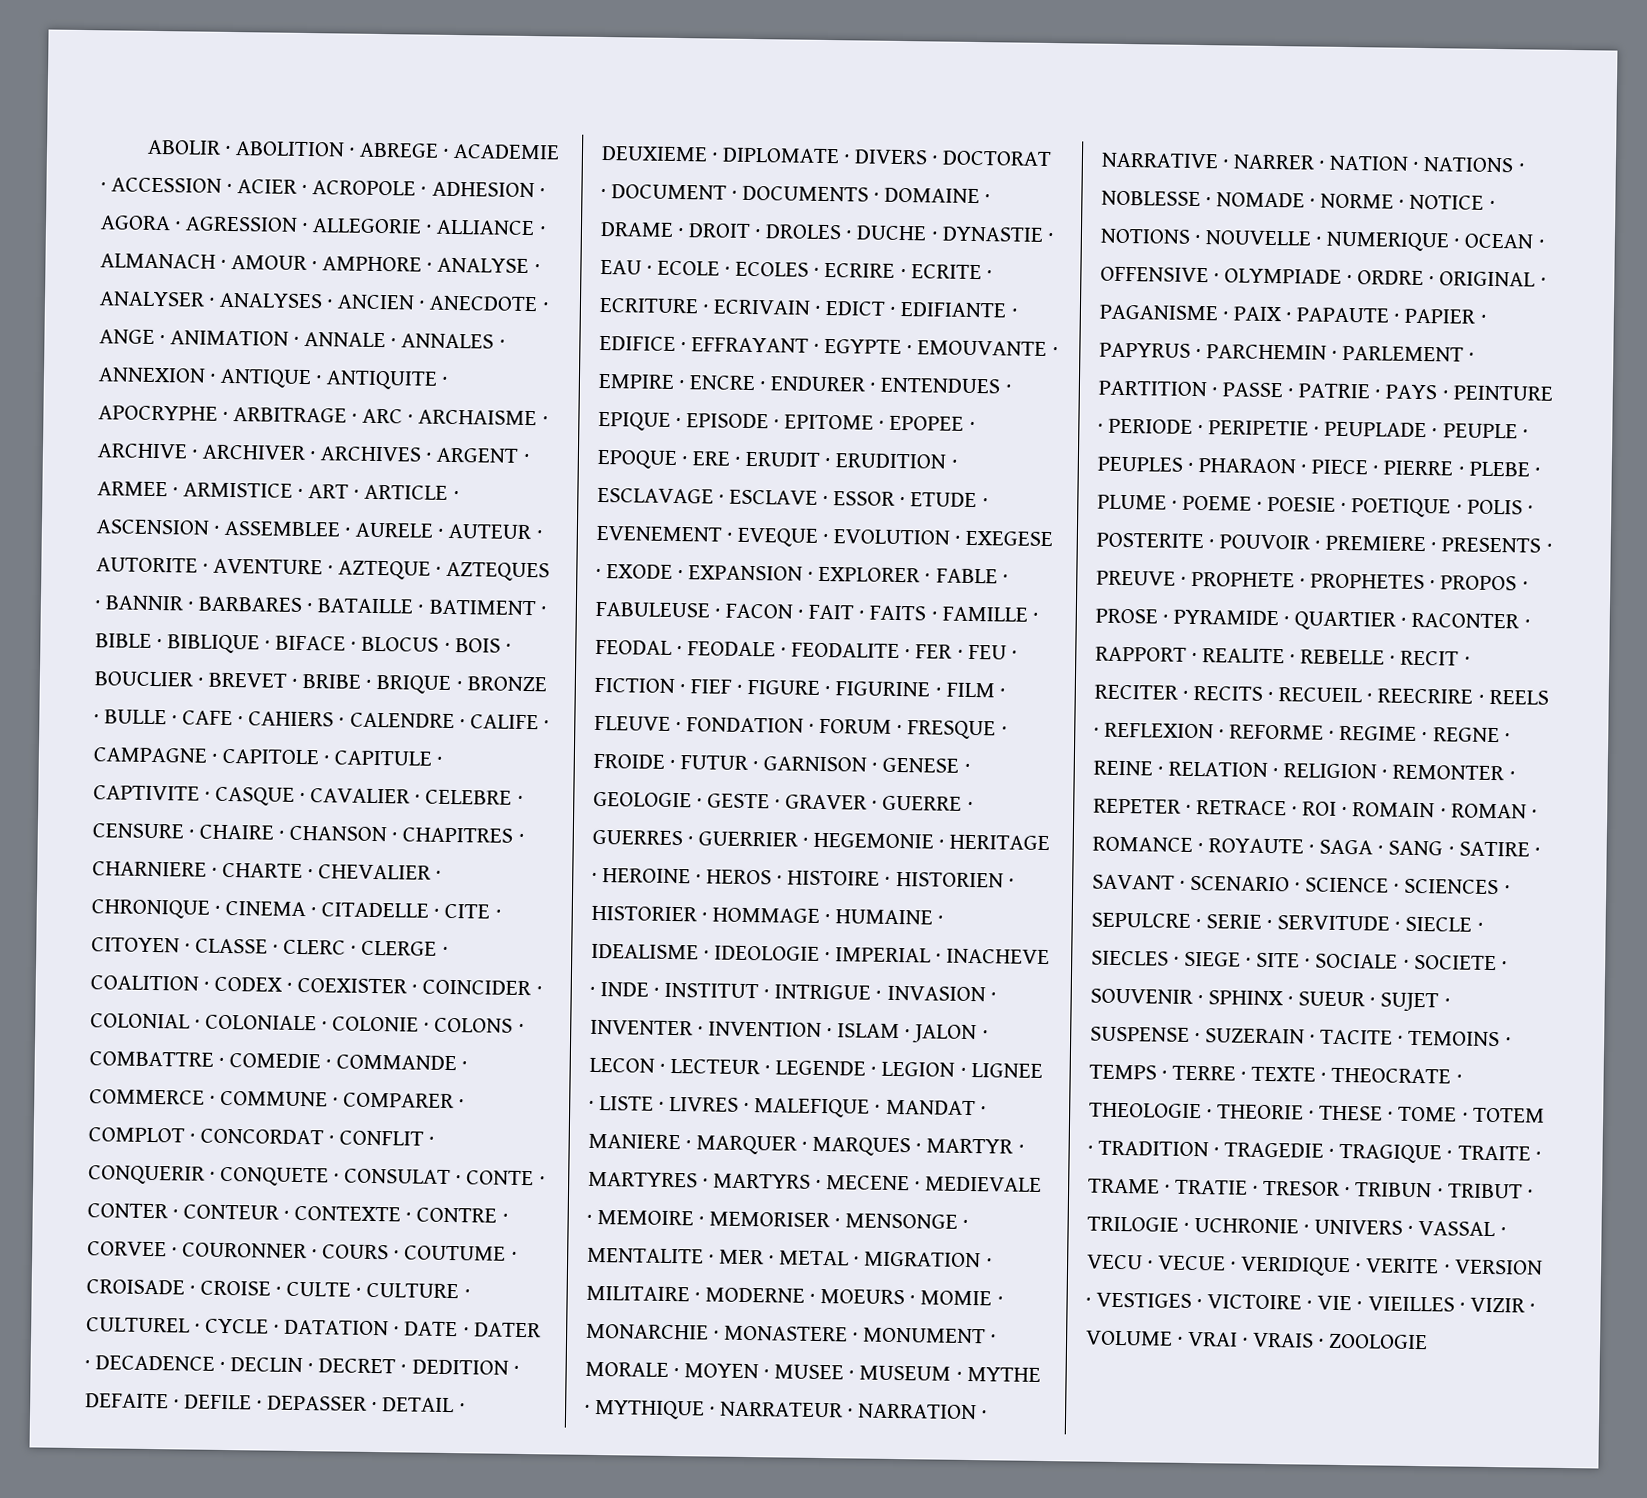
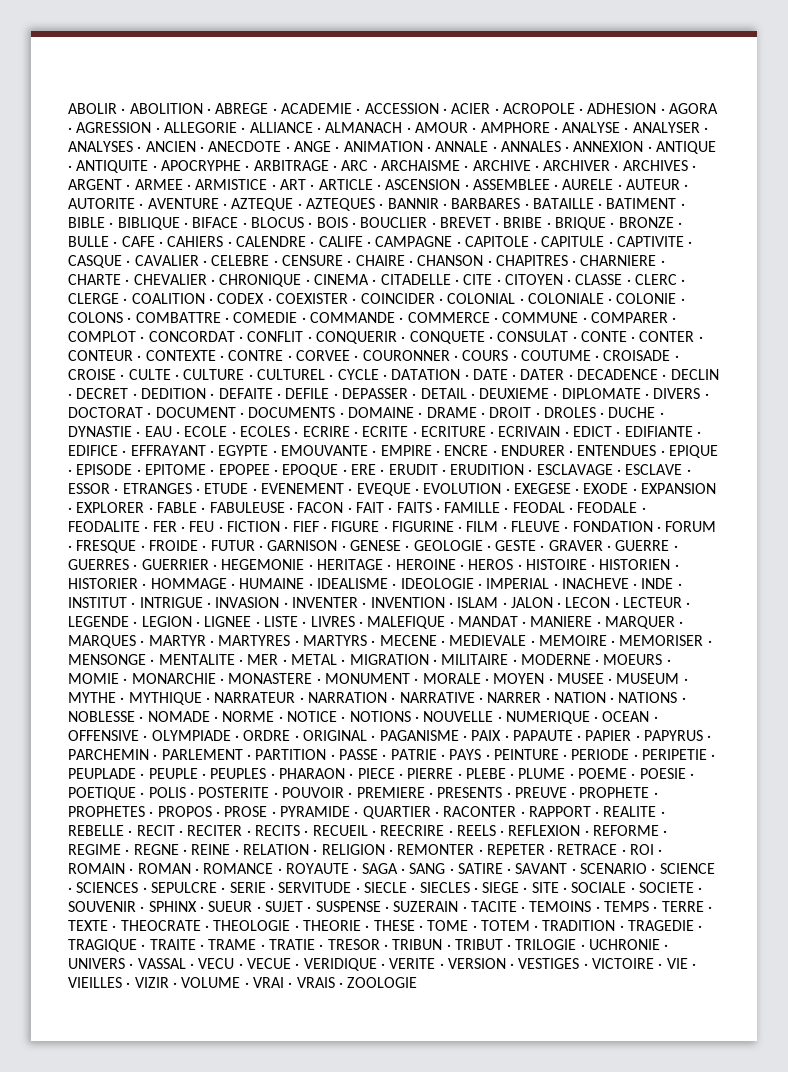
- ABOLIR · ABOLITION · ABREGE · ACADEMIE · ACCESSION · ACIER · ACROPOLE · ADHESION · AGORA · AGRESSION · ALLEGORIE · ALLIANCE · ALMANACH · AMOUR · AMPHORE · ANALYSE · ANALYSER · ANALYSES · ANCIEN · ANECDOTE · ANGE · ANIMATION · ANNALE · ANNALES · ANNEXION · ANTIQUE · ANTIQUITE · APOCRYPHE · ARBITRAGE · ARC · ARCHAISME · ARCHIVE · ARCHIVER · ARCHIVES · ARGENT · ARMEE · ARMISTICE · ART · ARTICLE · ASCENSION · ASSEMBLEE · AURELE · AUTEUR · AUTORITE · AVENTURE · AZTEQUE · AZTEQUES · BANNIR · BARBARES · BATAILLE · BATIMENT · BIBLE · BIBLIQUE · BIFACE · BLOCUS · BOIS · BOUCLIER · BREVET · BRIBE · BRIQUE · BRONZE · BULLE · CAFE · CAHIERS · CALENDRE · CALIFE · CAMPAGNE · CAPITOLE · CAPITULE · CAPTIVITE · CASQUE · CAVALIER · CELEBRE · CENSURE · CHAIRE · CHANSON · CHAPITRES · CHARNIERE · CHARTE · CHEVALIER · CHRONIQUE · CINEMA · CITADELLE · CITE · CITOYEN · CLASSE · CLERC · CLERGE · COALITION · CODEX · COEXISTER · COINCIDER · COLONIAL · COLONIALE · COLONIE · COLONS · COMBATTRE · COMEDIE · COMMANDE · COMMERCE · COMMUNE · COMPARER · COMPLOT · CONCORDAT · CONFLIT · CONQUERIR · CONQUETE · CONSULAT · CONTE · CONTER · CONTEUR · CONTEXTE · CONTRE · CORVEE · COURONNER · COURS · COUTUME · CROISADE · CROISE · CULTE · CULTURE · CULTUREL · CYCLE · DATATION · DATE · DATER · DECADENCE · DECLIN · DECRET · DEDITION · DEFAITE · DEFILE · DEPASSER · DETAIL · DEUXIEME · DIPLOMATE · DIVERS · DOCTORAT · DOCUMENT · DOCUMENTS · DOMAINE · DRAME · DROIT · DROLES · DUCHE · DYNASTIE · EAU · ECOLE · ECOLES · ECRIRE · ECRITE · ECRITURE · ECRIVAIN · EDICT · EDIFIANTE · EDIFICE · EFFRAYANT · EGYPTE · EMOUVANTE · EMPIRE · ENCRE · ENDURER · ENTENDUES · EPIQUE · EPISODE · EPITOME · EPOPEE · EPOQUE · ERE · ERUDIT · ERUDITION · ESCLAVAGE · ESCLAVE · ESSOR · ETUDE · EVENEMENT · EVEQUE · EVOLUTION · EXEGESE · EXODE · EXPANSION · EXPLORER · FABLE · FABULEUSE · FACON · FAIT · FAITS · FAMILLE · FEODAL · FEODALE · FEODALITE · FER · FEU · FICTION · FIEF · FIGURE · FIGURINE · FILM · FLEUVE · FONDATION · FORUM · FRESQUE · FROIDE · FUTUR · GARNISON · GENESE · GEOLOGIE · GESTE · GRAVER · GUERRE · GUERRES · GUERRIER · HEGEMONIE · HERITAGE · HEROINE · HEROS · HISTOIRE · HISTORIEN · HISTORIER · HOMMAGE · HUMAINE · IDEALISME · IDEOLOGIE · IMPERIAL · INACHEVE · INDE · INSTITUT · INTRIGUE · INVASION · INVENTER · INVENTION · ISLAM · JALON · LECON · LECTEUR · LEGENDE · LEGION · LIGNEE · LISTE · LIVRES · MALEFIQUE · MANDAT · MANIERE · MARQUER · MARQUES · MARTYR · MARTYRES · MARTYRS · MECENE · MEDIEVALE · MEMOIRE · MEMORISER · MENSONGE · MENTALITE · MER · METAL · MIGRATION · MILITAIRE · MODERNE · MOEURS · MOMIE · MONARCHIE · MONASTERE · MONUMENT · MORALE · MOYEN · MUSEE · MUSEUM · MYTHE · MYTHIQUE · NARRATEUR · NARRATION · NARRATIVE · NARRER · NATION · NATIONS · NOBLESSE · NOMADE · NORME · NOTICE · NOTIONS · NOUVELLE · NUMERIQUE · OCEAN · OFFENSIVE · OLYMPIADE · ORDRE · ORIGINAL · PAGANISME · PAIX · PAPAUTE · PAPIER · PAPYRUS · PARCHEMIN · PARLEMENT · PARTITION · PASSE · PATRIE · PAYS · PEINTURE · PERIODE · PERIPETIE · PEUPLADE · PEUPLE · PEUPLES · PHARAON · PIECE · PIERRE · PLEBE · PLUME · POEME · POESIE · POETIQUE · POLIS · POSTERITE · POUVOIR · PREMIERE · PRESENTS · PREUVE · PROPHETE · PROPHETES · PROPOS · PROSE · PYRAMIDE · QUARTIER · RACONTER · RAPPORT · REALITE · REBELLE · RECIT · RECITER · RECITS · RECUEIL · REECRIRE · REELS · REFLEXION · REFORME · REGIME · REGNE · REINE · RELATION · RELIGION · REMONTER · REPETER · RETRACE · ROI · ROMAIN · ROMAN · ROMANCE · ROYAUTE · SAGA · SANG · SATIRE · SAVANT · SCENARIO · SCIENCE · SCIENCES · SEPULCRE · SERIE · SERVITUDE · SIECLE · SIECLES · SIEGE · SITE · SOCIALE · SOCIETE · SOUVENIR · SPHINX · SUEUR · SUJET · SUSPENSE · SUZERAIN · TACITE · TEMOINS · TEMPS · TERRE · TEXTE · THEOCRATE · THEOLOGIE · THEORIE · THESE · TOME · TOTEM · TRADITION · TRAGEDIE · TRAGIQUE · TRAITE · TRAME · TRATIE · TRESOR · TRIBUN · TRIBUT · TRILOGIE · UCHRONIE · UNIVERS · VASSAL · VECU · VECUE · VERIDIQUE · VERITE · VERSION · VESTIGES · VICTOIRE · VIE · VIEILLES · VIZIR · VOLUME · VRAI · VRAIS · ZOOLOGIE
+ ABOLIR · ABOLITION · ABREGE · ACADEMIE · ACCESSION · ACIER · ACROPOLE · ADHESION · AGORA · AGRESSION · ALLEGORIE · ALLIANCE · ALMANACH · AMOUR · AMPHORE · ANALYSE · ANALYSER · ANALYSES · ANCIEN · ANECDOTE · ANGE · ANIMATION · ANNALE · ANNALES · ANNEXION · ANTIQUE · ANTIQUITE · APOCRYPHE · ARBITRAGE · ARC · ARCHAISME · ARCHIVE · ARCHIVER · ARCHIVES · ARGENT · ARMEE · ARMISTICE · ART · ARTICLE · ASCENSION · ASSEMBLEE · AURELE · AUTEUR · AUTORITE · AVENTURE · AZTEQUE · AZTEQUES · BANNIR · BARBARES · BATAILLE · BATIMENT · BIBLE · BIBLIQUE · BIFACE · BLOCUS · BOIS · BOUCLIER · BREVET · BRIBE · BRIQUE · BRONZE · BULLE · CAFE · CAHIERS · CALENDRE · CALIFE · CAMPAGNE · CAPITOLE · CAPITULE · CAPTIVITE · CASQUE · CAVALIER · CELEBRE · CENSURE · CHAIRE · CHANSON · CHAPITRES · CHARNIERE · CHARTE · CHEVALIER · CHRONIQUE · CINEMA · CITADELLE · CITE · CITOYEN · CLASSE · CLERC · CLERGE · COALITION · CODEX · COEXISTER · COINCIDER · COLONIAL · COLONIALE · COLONIE · COLONS · COMBATTRE · COMEDIE · COMMANDE · COMMERCE · COMMUNE · COMPARER · COMPLOT · CONCORDAT · CONFLIT · CONQUERIR · CONQUETE · CONSULAT · CONTE · CONTER · CONTEUR · CONTEXTE · CONTRE · CORVEE · COURONNER · COURS · COUTUME · CROISADE · CROISE · CULTE · CULTURE · CULTUREL · CYCLE · DATATION · DATE · DATER · DECADENCE · DECLIN · DECRET · DEDITION · DEFAITE · DEFILE · DEPASSER · DETAIL · DEUXIEME · DIPLOMATE · DIVERS · DOCTORAT · DOCUMENT · DOCUMENTS · DOMAINE · DRAME · DROIT · DROLES · DUCHE · DYNASTIE · EAU · ECOLE · ECOLES · ECRIRE · ECRITE · ECRITURE · ECRIVAIN · EDICT · EDIFIANTE · EDIFICE · EFFRAYANT · EGYPTE · EMOUVANTE · EMPIRE · ENCRE · ENDURER · ENTENDUES · EPIQUE · EPISODE · EPITOME · EPOPEE · EPOQUE · ERE · ERUDIT · ERUDITION · ESCLAVAGE · ESCLAVE · ESSOR · ETRANGES · ETUDE · EVENEMENT · EVEQUE · EVOLUTION · EXEGESE · EXODE · EXPANSION · EXPLORER · FABLE · FABULEUSE · FACON · FAIT · FAITS · FAMILLE · FEODAL · FEODALE · FEODALITE · FER · FEU · FICTION · FIEF · FIGURE · FIGURINE · FILM · FLEUVE · FONDATION · FORUM · FRESQUE · FROIDE · FUTUR · GARNISON · GENESE · GEOLOGIE · GESTE · GRAVER · GUERRE · GUERRES · GUERRIER · HEGEMONIE · HERITAGE · HEROINE · HEROS · HISTOIRE · HISTORIEN · HISTORIER · HOMMAGE · HUMAINE · IDEALISME · IDEOLOGIE · IMPERIAL · INACHEVE · INDE · INSTITUT · INTRIGUE · INVASION · INVENTER · INVENTION · ISLAM · JALON · LECON · LECTEUR · LEGENDE · LEGION · LIGNEE · LISTE · LIVRES · MALEFIQUE · MANDAT · MANIERE · MARQUER · MARQUES · MARTYR · MARTYRES · MARTYRS · MECENE · MEDIEVALE · MEMOIRE · MEMORISER · MENSONGE · MENTALITE · MER · METAL · MIGRATION · MILITAIRE · MODERNE · MOEURS · MOMIE · MONARCHIE · MONASTERE · MONUMENT · MORALE · MOYEN · MUSEE · MUSEUM · MYTHE · MYTHIQUE · NARRATEUR · NARRATION · NARRATIVE · NARRER · NATION · NATIONS · NOBLESSE · NOMADE · NORME · NOTICE · NOTIONS · NOUVELLE · NUMERIQUE · OCEAN · OFFENSIVE · OLYMPIADE · ORDRE · ORIGINAL · PAGANISME · PAIX · PAPAUTE · PAPIER · PAPYRUS · PARCHEMIN · PARLEMENT · PARTITION · PASSE · PATRIE · PAYS · PEINTURE · PERIODE · PERIPETIE · PEUPLADE · PEUPLE · PEUPLES · PHARAON · PIECE · PIERRE · PLEBE · PLUME · POEME · POESIE · POETIQUE · POLIS · POSTERITE · POUVOIR · PREMIERE · PRESENTS · PREUVE · PROPHETE · PROPHETES · PROPOS · PROSE · PYRAMIDE · QUARTIER · RACONTER · RAPPORT · REALITE · REBELLE · RECIT · RECITER · RECITS · RECUEIL · REECRIRE · REELS · REFLEXION · REFORME · REGIME · REGNE · REINE · RELATION · RELIGION · REMONTER · REPETER · RETRACE · ROI · ROMAIN · ROMAN · ROMANCE · ROYAUTE · SAGA · SANG · SATIRE · SAVANT · SCENARIO · SCIENCE · SCIENCES · SEPULCRE · SERIE · SERVITUDE · SIECLE · SIECLES · SIEGE · SITE · SOCIALE · SOCIETE · SOUVENIR · SPHINX · SUEUR · SUJET · SUSPENSE · SUZERAIN · TACITE · TEMOINS · TEMPS · TERRE · TEXTE · THEOCRATE · THEOLOGIE · THEORIE · THESE · TOME · TOTEM · TRADITION · TRAGEDIE · TRAGIQUE · TRAITE · TRAME · TRATIE · TRESOR · TRIBUN · TRIBUT · TRILOGIE · UCHRONIE · UNIVERS · VASSAL · VECU · VECUE · VERIDIQUE · VERITE · VERSION · VESTIGES · VICTOIRE · VIE · VIEILLES · VIZIR · VOLUME · VRAI · VRAIS · ZOOLOGIE

